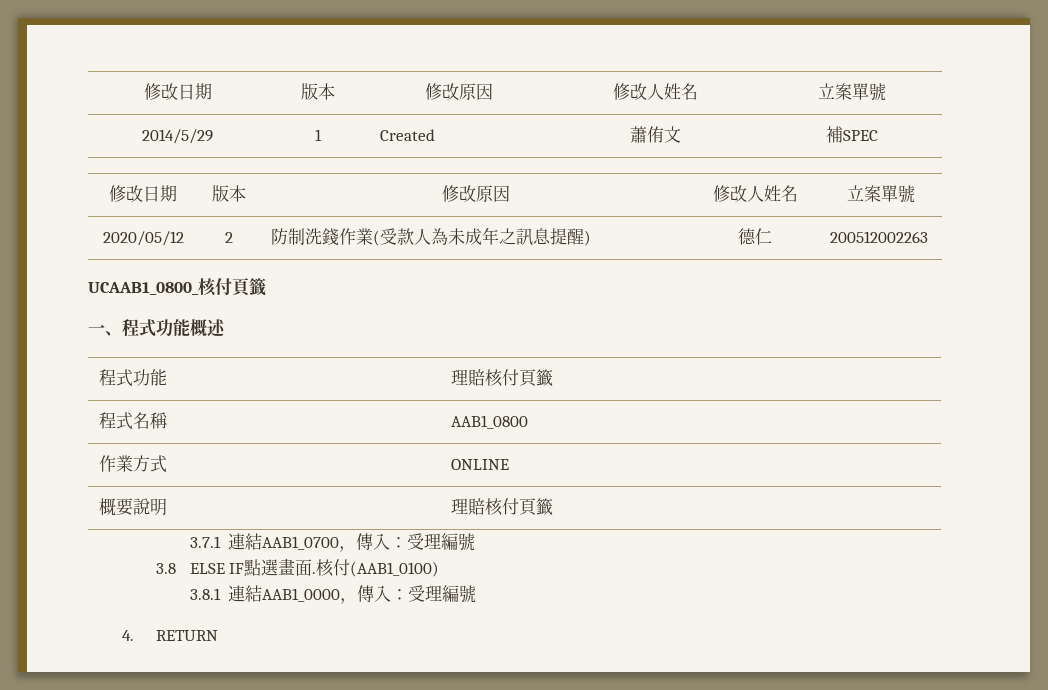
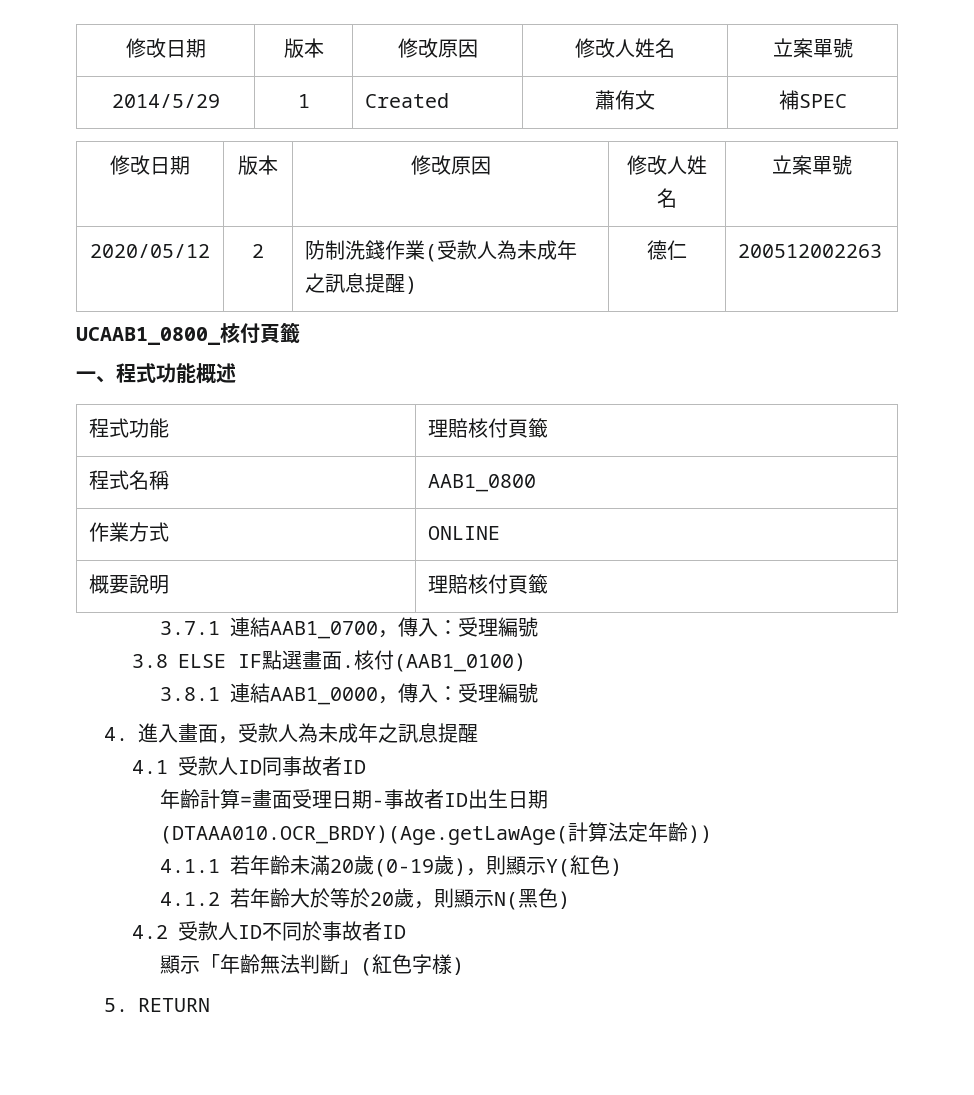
- 4. RETURN
+ 4.進入畫面，受款人為未成年之訊息提醒
+ 4.1受款人ID同事故者ID
+ 年齡計算=畫面受理日期-事故者ID出生日期(DTAAA010.OCR_BRDY)(Age.getLawAge(計算法定年齡))
+ 4.1.1若年齡未滿20歲(0-19歲)，則顯示Y(紅色)
+ 4.1.2若年齡大於等於20歲，則顯示N(黑色)
+ 4.2受款人ID不同於事故者ID
+ 顯示「年齡無法判斷」(紅色字樣)
+ 5. RETURN

